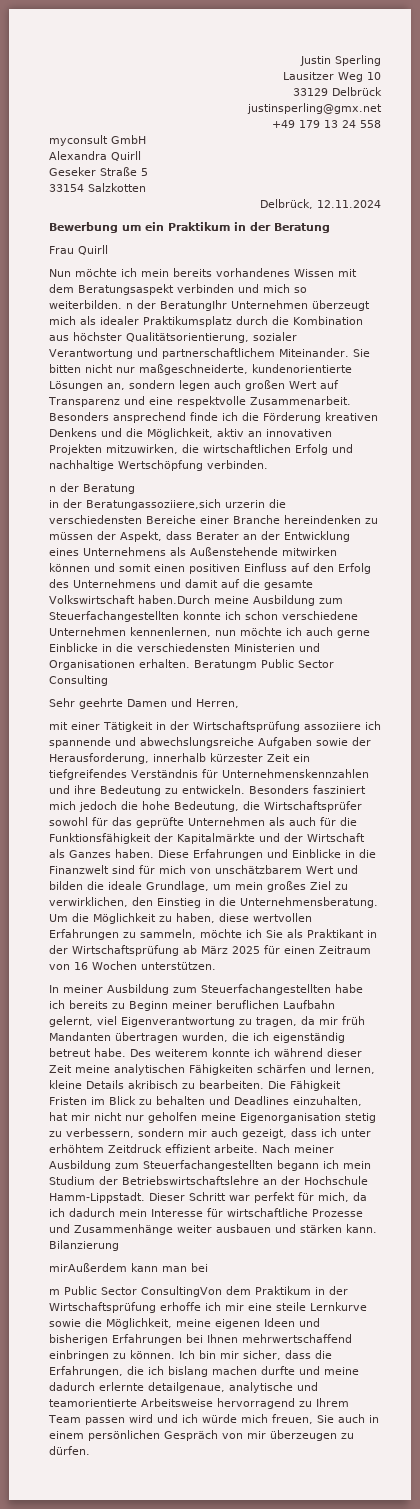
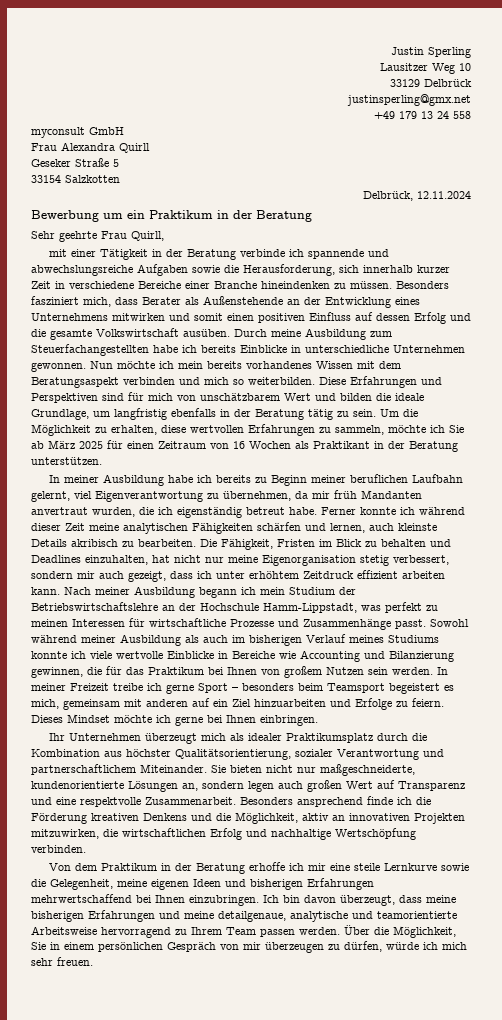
- Alexandra Quirll
+ Frau Alexandra Quirll
- Frau Quirll
- Nun möchte ich mein bereits vorhandenes Wissen mit dem Beratungsaspekt verbinden und mich so weiterbilden. n der BeratungIhr Unternehmen überzeugt mich als idealer Praktikumsplatz durch die Kombination aus höchster Qualitätsorientierung, sozialer Verantwortung und partnerschaftlichem Miteinander.
+ Sehr geehrte Frau Quirll,
+ mit einer Tätigkeit in der Beratung verbinde ich spannende und abwechslungsreiche Aufgaben sowie die Herausforderung, sich innerhalb kurzer Zeit in verschiedene Bereiche einer Branche hineindenken zu müssen. Besonders fasziniert mich, dass Berater als Außenstehende an der Entwicklung eines Unternehmens mitwirken und somit einen positiven Einfluss auf dessen Erfolg und die gesamte Volkswirtschaft ausüben. Durch meine Ausbildung zum Steuerfachangestellten habe ich bereits Einblicke in unterschiedliche Unternehmen gewonnen. Nun möchte ich mein bereits vorhandenes Wissen mit dem Beratungsaspekt verbinden und mich so weiterbilden. Diese Erfahrungen und Perspektiven sind für mich von unschätzbarem Wert und bilden die ideale Grundlage, um langfristig ebenfalls in der Beratung tätig zu sein. Um die Möglichkeit zu erhalten, diese wertvollen Erfahrungen zu sammeln, möchte ich Sie ab März 2025 für einen Zeitraum von 16 Wochen als Praktikant in der Beratung unterstützen.
+ In meiner Ausbildung habe ich bereits zu Beginn meiner beruflichen Laufbahn gelernt, viel Eigenverantwortung zu übernehmen, da mir früh Mandanten anvertraut wurden, die ich eigenständig betreut habe. Ferner konnte ich während dieser Zeit meine analytischen Fähigkeiten schärfen und lernen, auch kleinste Details akribisch zu bearbeiten. Die Fähigkeit, Fristen im Blick zu behalten und Deadlines einzuhalten, hat nicht nur meine Eigenorganisation stetig verbessert, sondern mir auch gezeigt, dass ich unter erhöhtem Zeitdruck effizient arbeiten kann. Nach meiner Ausbildung begann ich mein Studium der Betriebswirtschaftslehre an der Hochschule Hamm-Lippstadt, was perfekt zu meinen Interessen für wirtschaftliche Prozesse und Zusammenhänge passt. Sowohl während meiner Ausbildung als auch im bisherigen Verlauf meines Studiums konnte ich viele wertvolle Einblicke in Bereiche wie Accounting und Bilanzierung gewinnen, die für das Praktikum bei Ihnen von großem Nutzen sein werden. In meiner Freizeit treibe ich gerne Sport – besonders beim Teamsport begeistert es mich, gemeinsam mit anderen auf ein Ziel hinzuarbeiten und Erfolge zu feiern. Dieses Mindset möchte ich gerne bei Ihnen einbringen.
+ Ihr Unternehmen überzeugt mich als idealer Praktikumsplatz durch die Kombination aus höchster Qualitätsorientierung, sozialer Verantwortung und partnerschaftlichem Miteinander.
- Sie bitten nicht nur maßgeschneiderte, kundenorientierte Lösungen an, sondern legen auch großen Wert auf Transparenz und eine respektvolle Zusammenarbeit.
+ Sie bieten nicht nur maßgeschneiderte, kundenorientierte Lösungen an, sondern legen auch großen Wert auf Transparenz und eine respektvolle Zusammenarbeit.
- n der Beratung
- in der Beratungassoziiere,sich urzerin die verschiedensten Bereiche einer Branche hereindenken zu müssen der Aspekt, dass Berater an der Entwicklung eines Unternehmens als Außenstehende mitwirken können und somit einen positiven Einfluss auf den Erfolg des Unternehmens und damit auf die gesamte Volkswirtschaft haben.Durch meine Ausbildung zum Steuerfachangestellten konnte ich schon verschiedene Unternehmen kennenlernen, nun möchte ich auch gerne Einblicke in die verschiedensten Ministerien und Organisationen erhalten. Beratungm Public Sector Consulting
- Sehr geehrte Damen und Herren,
- mit einer Tätigkeit in der Wirtschaftsprüfung assoziiere ich spannende und abwechslungsreiche Aufgaben sowie der Herausforderung, innerhalb kürzester Zeit ein tiefgreifendes Verständnis für Unternehmenskennzahlen und ihre Bedeutung zu entwickeln. Besonders fasziniert mich jedoch die hohe Bedeutung, die Wirtschaftsprüfer sowohl für das geprüfte Unternehmen als auch für die Funktionsfähigkeit der Kapitalmärkte und der Wirtschaft als Ganzes haben. Diese Erfahrungen und Einblicke in die Finanzwelt sind für mich von unschätzbarem Wert und bilden die ideale Grundlage, um mein großes Ziel zu verwirklichen, den Einstieg in die Unternehmensberatung. Um die Möglichkeit zu haben, diese wertvollen Erfahrungen zu sammeln, möchte ich Sie als Praktikant in der Wirtschaftsprüfung ab März 2025 für einen Zeitraum von 16 Wochen unterstützen.
- In meiner Ausbildung zum Steuerfachangestellten habe ich bereits zu Beginn meiner beruflichen Laufbahn gelernt, viel Eigenverantwortung zu tragen, da mir früh Mandanten übertragen wurden, die ich eigenständig betreut habe. Des weiterem konnte ich während dieser Zeit meine analytischen Fähigkeiten schärfen und lernen, kleine Details akribisch zu bearbeiten. Die Fähigkeit Fristen im Blick zu behalten und Deadlines einzuhalten, hat mir nicht nur geholfen meine Eigenorganisation stetig zu verbessern, sondern mir auch gezeigt, dass ich unter erhöhtem Zeitdruck effizient arbeite. Nach meiner Ausbildung zum Steuerfachangestellten begann ich mein Studium der Betriebswirtschaftslehre an der Hochschule Hamm-Lippstadt. Dieser Schritt war perfekt für mich, da ich dadurch mein Interesse für wirtschaftliche Prozesse und Zusammenhänge weiter ausbauen und stärken kann. Bilanzierung
- mirAußerdem kann man bei
- m Public Sector ConsultingVon dem Praktikum in der Wirtschaftsprüfung erhoffe ich mir eine steile Lernkurve sowie die Möglichkeit, meine eigenen Ideen und bisherigen Erfahrungen bei Ihnen mehrwertschaffend einbringen zu können. Ich bin mir sicher, dass die Erfahrungen, die ich bislang machen durfte und meine dadurch erlernte detailgenaue, analytische und teamorientierte Arbeitsweise hervorragend zu Ihrem Team passen wird und ich würde mich freuen, Sie auch in einem persönlichen Gespräch von mir überzeugen zu dürfen.
+ Von dem Praktikum in der Beratung erhoffe ich mir eine steile Lernkurve sowie die Gelegenheit, meine eigenen Ideen und bisherigen Erfahrungen mehrwertschaffend bei Ihnen einzubringen. Ich bin davon überzeugt, dass meine bisherigen Erfahrungen und meine detailgenaue, analytische und teamorientierte Arbeitsweise hervorragend zu Ihrem Team passen werden. Über die Möglichkeit, Sie in einem persönlichen Gespräch von mir überzeugen zu dürfen, würde ich mich sehr freuen.

